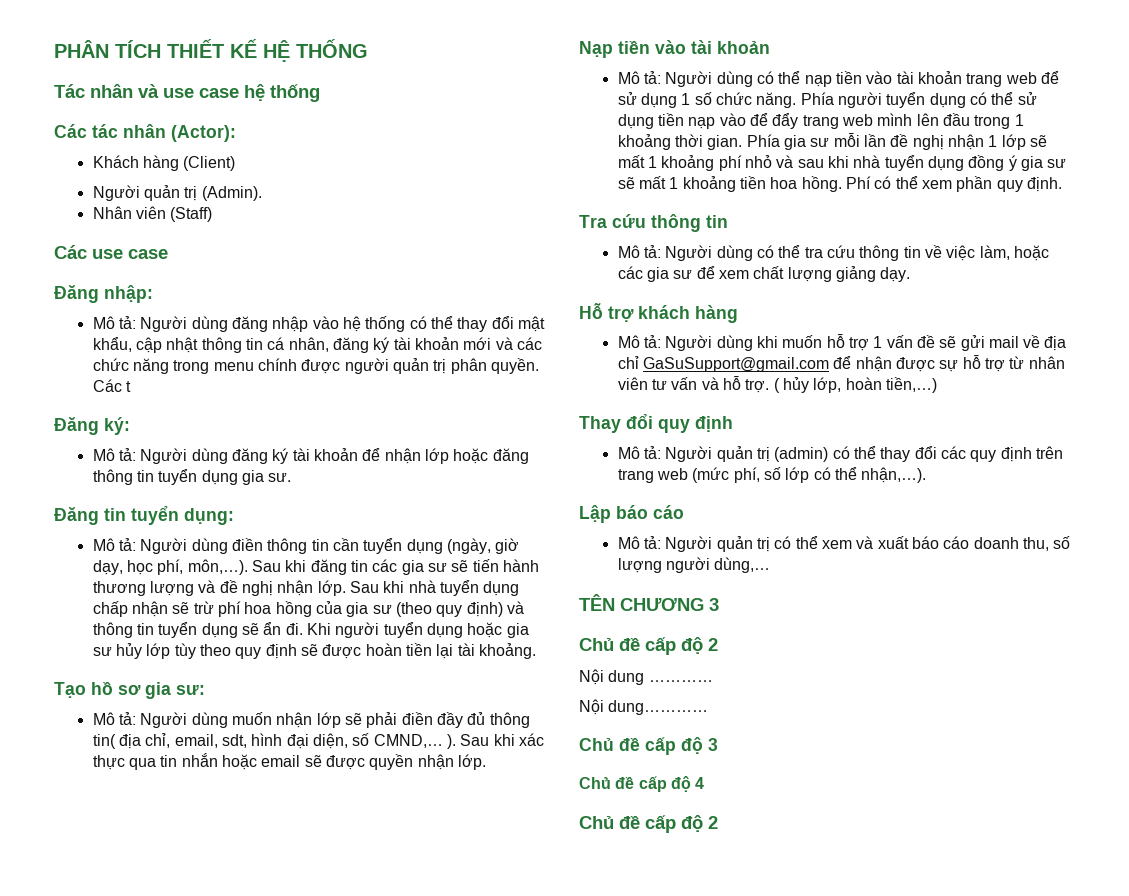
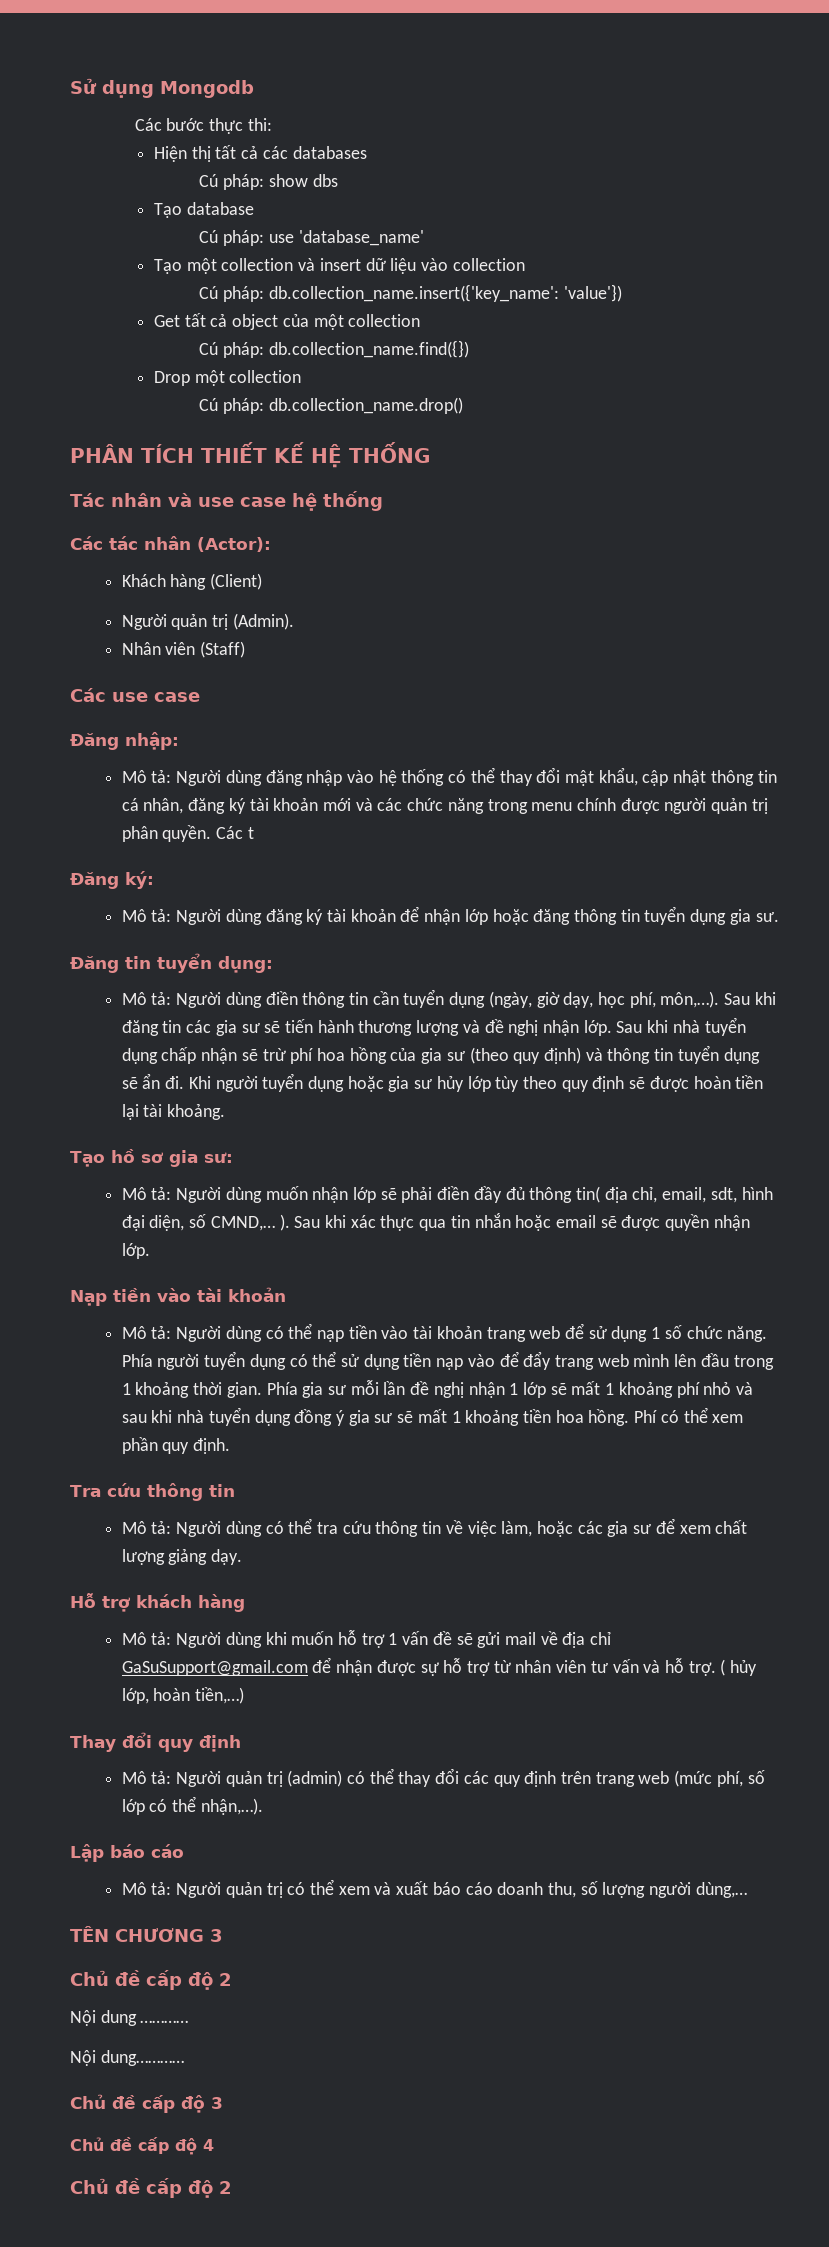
+ Sử dụng Mongodb
+ Các bước thực thi:
+ Hiện thị tất cả các databases
+ Cú pháp: show dbs
+ Tạo database
+ Cú pháp: use 'database_name'
+ Tạo một collection và insert dữ liệu vào collection
+ Cú pháp: db.collection_name.insert({'key_name': 'value'})
+ Get tất cả object của một collection
+ Cú pháp: db.collection_name.find({})
+ Drop một collection
+ Cú pháp: db.collection_name.drop()

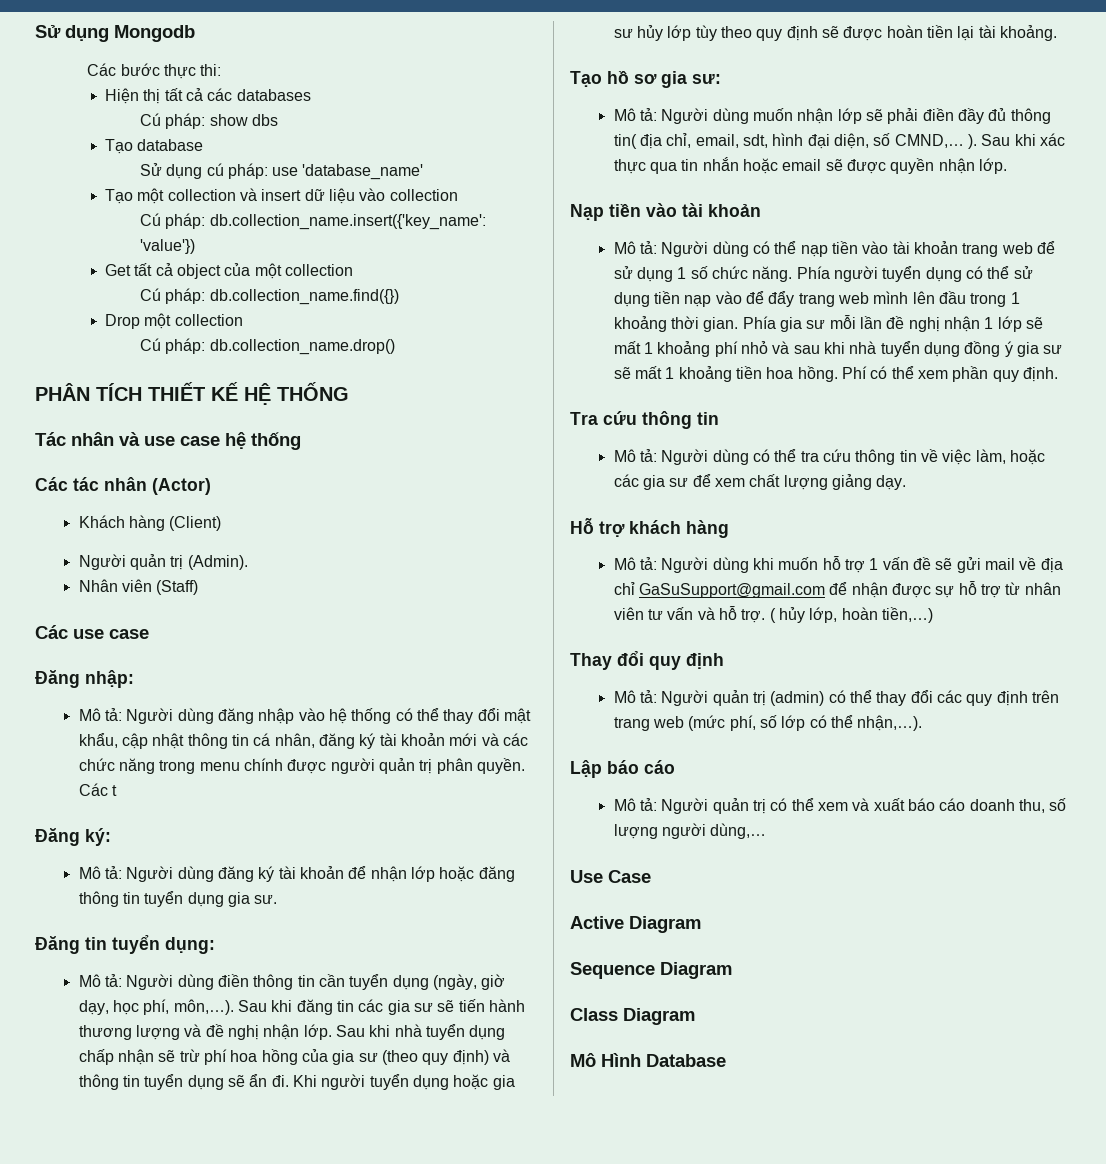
- Cú pháp: use 'database_name'
+ Sử dụng cú pháp: use 'database_name'
- Các tác nhân (Actor):
+ Các tác nhân (Actor)
- TÊN CHƯƠNG 3
- Chủ đề cấp độ 2
- Nội dung …………
- Nội dung…………
- Chủ đề cấp độ 3
- Chủ đề cấp độ 4
- Chủ đề cấp độ 2
+ Use Case
+ Active Diagram
+ Sequence Diagram
+ Class Diagram
+ Mô Hình Database

